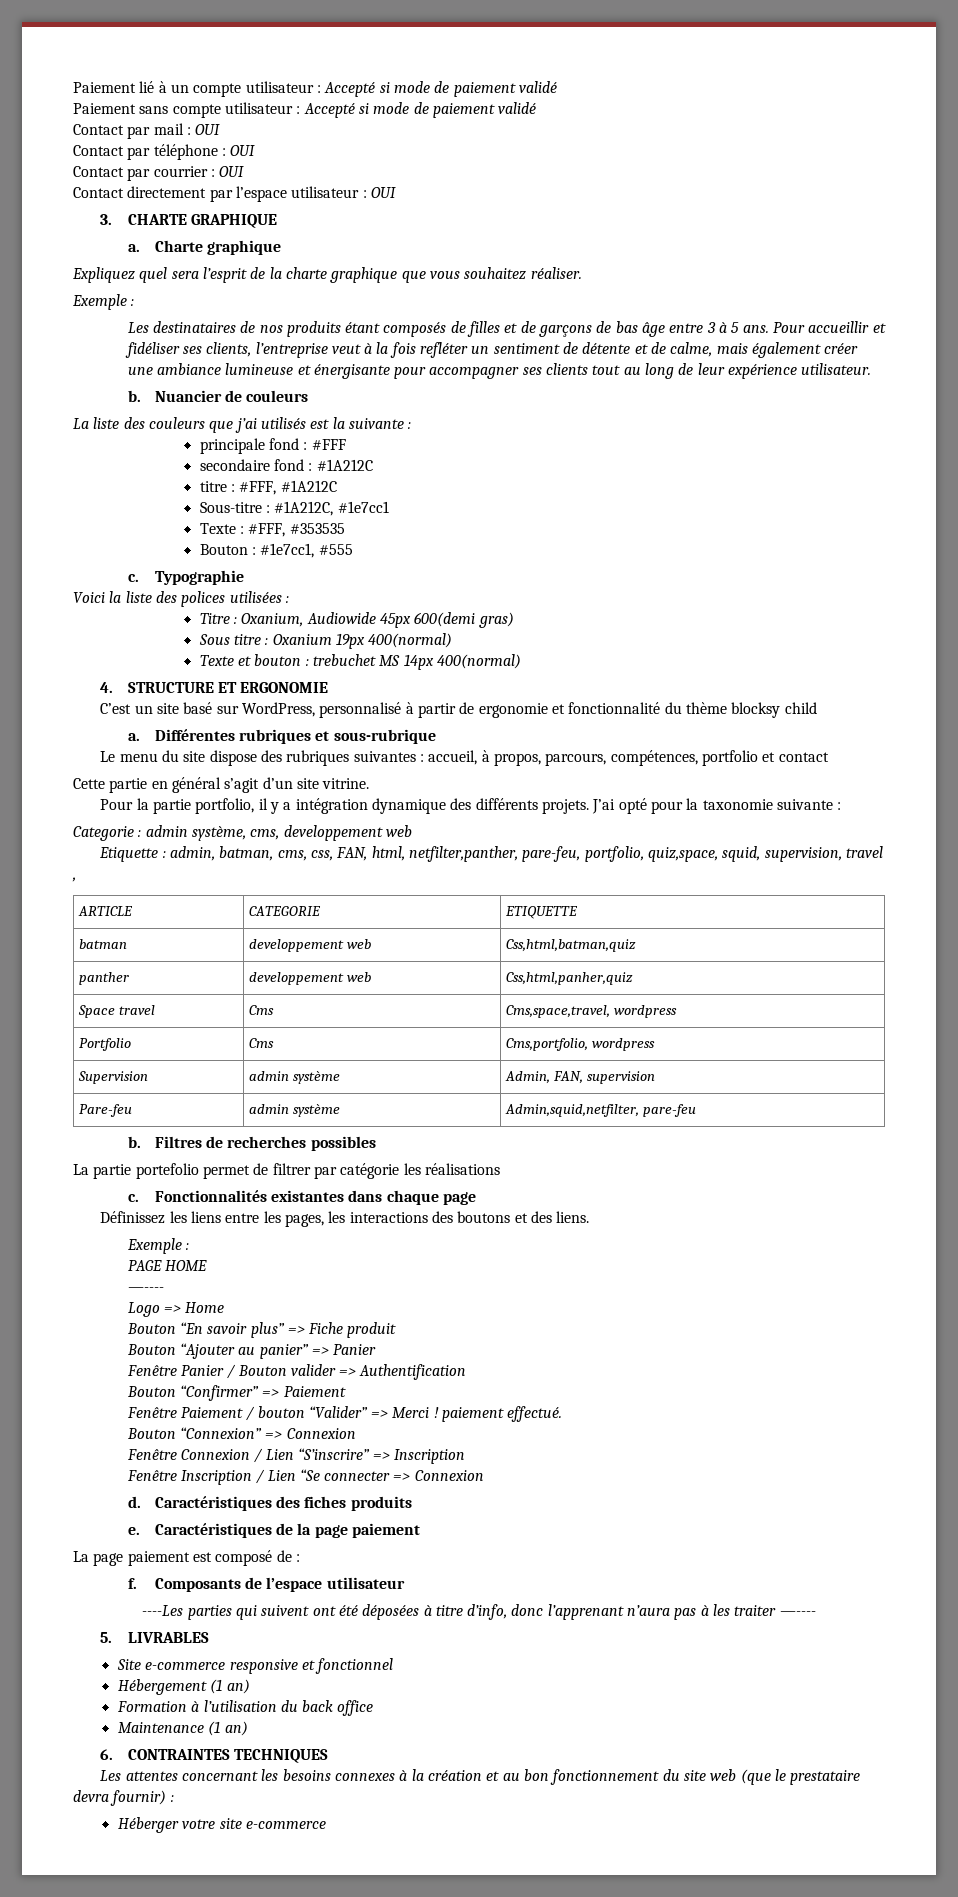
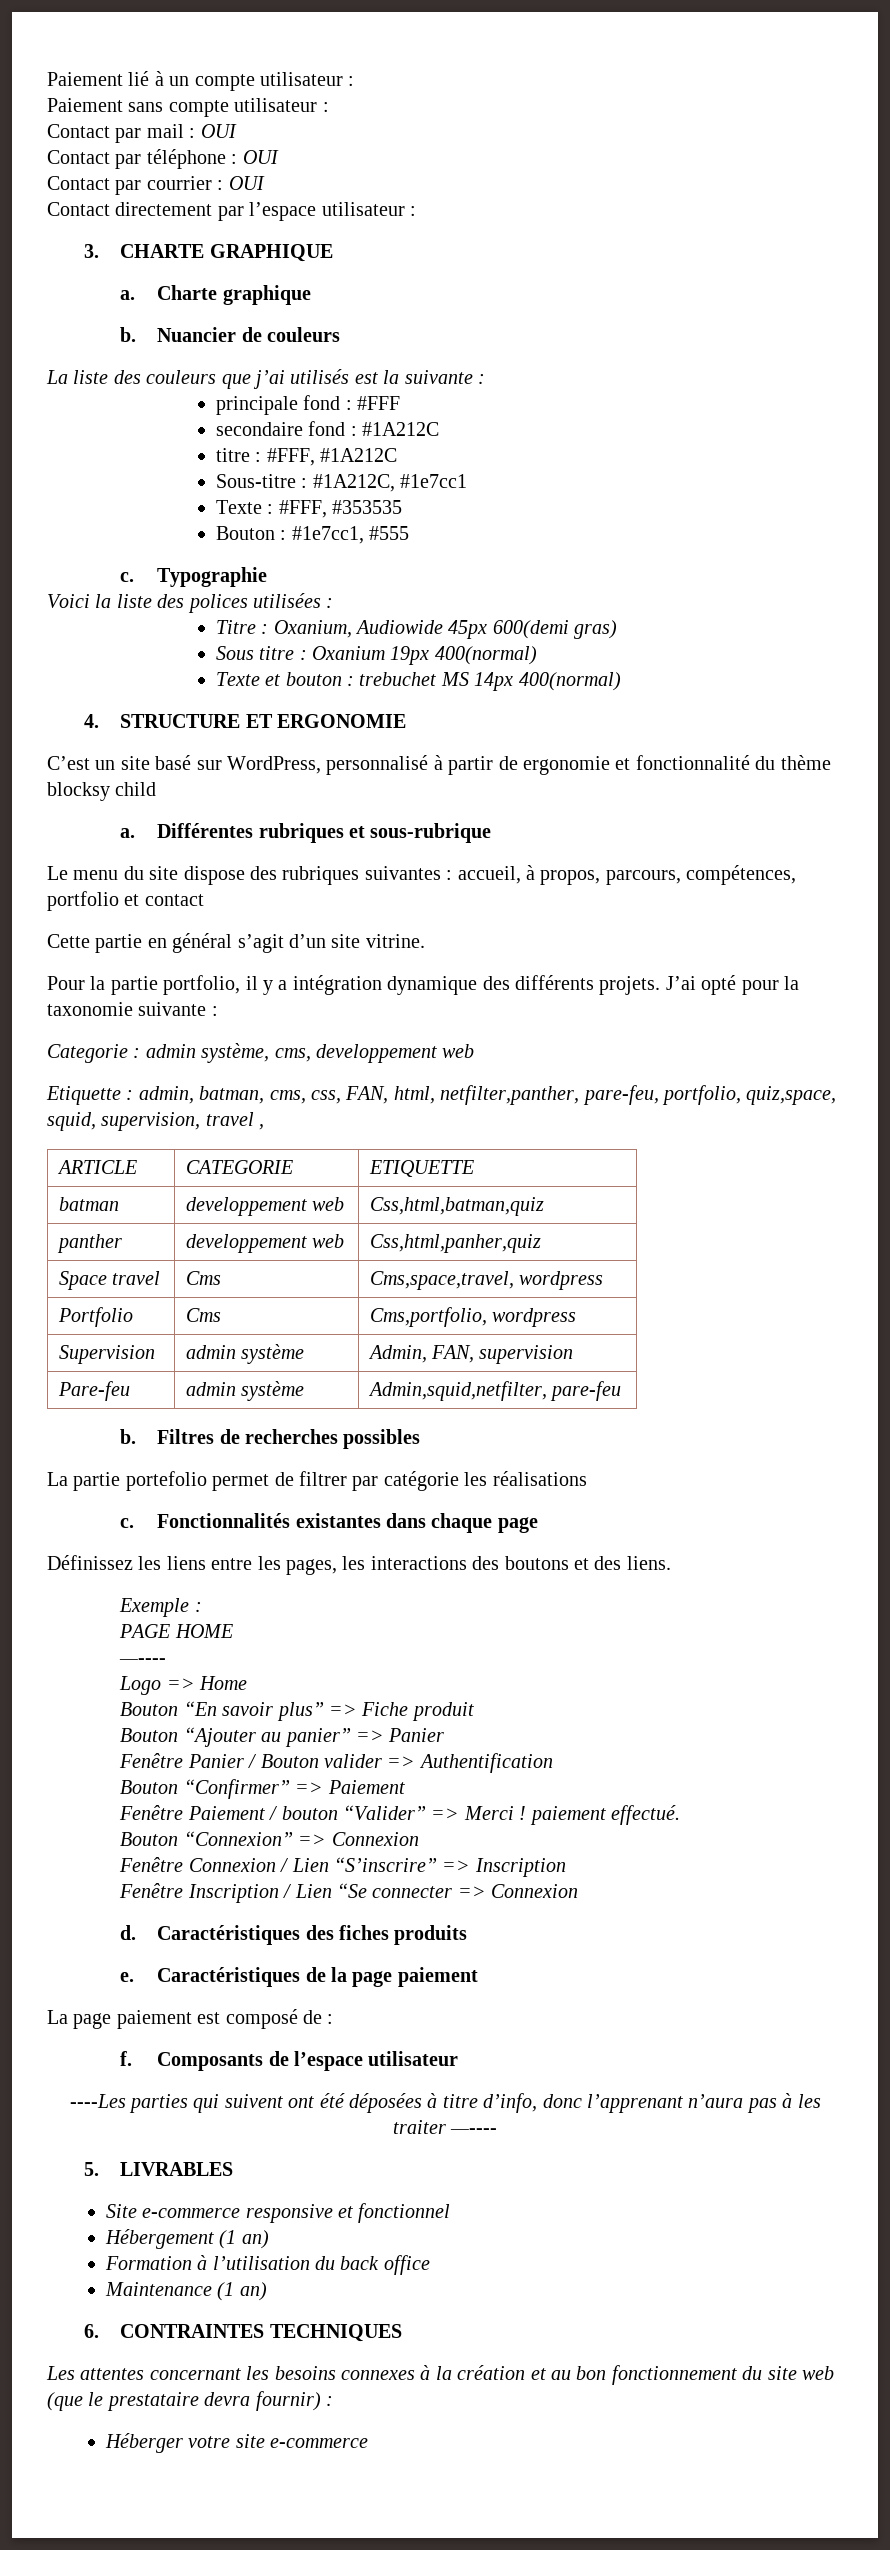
- Paiement lié à un compte utilisateur : Accepté si mode de paiement validé
+ Paiement lié à un compte utilisateur :
- Paiement sans compte utilisateur : Accepté si mode de paiement validé
+ Paiement sans compte utilisateur :
- Contact directement par l’espace utilisateur : OUI
+ Contact directement par l’espace utilisateur :
- Expliquez quel sera l’esprit de la charte graphique que vous souhaitez réaliser.
- Exemple :
- Les destinataires de nos produits étant composés de filles et de garçons de bas âge entre 3 à 5 ans. Pour accueillir et fidéliser ses clients, l’entreprise veut à la fois refléter un sentiment de détente et de calme, mais également créer une ambiance lumineuse et énergisante pour accompagner ses clients tout au long de leur expérience utilisateur.

